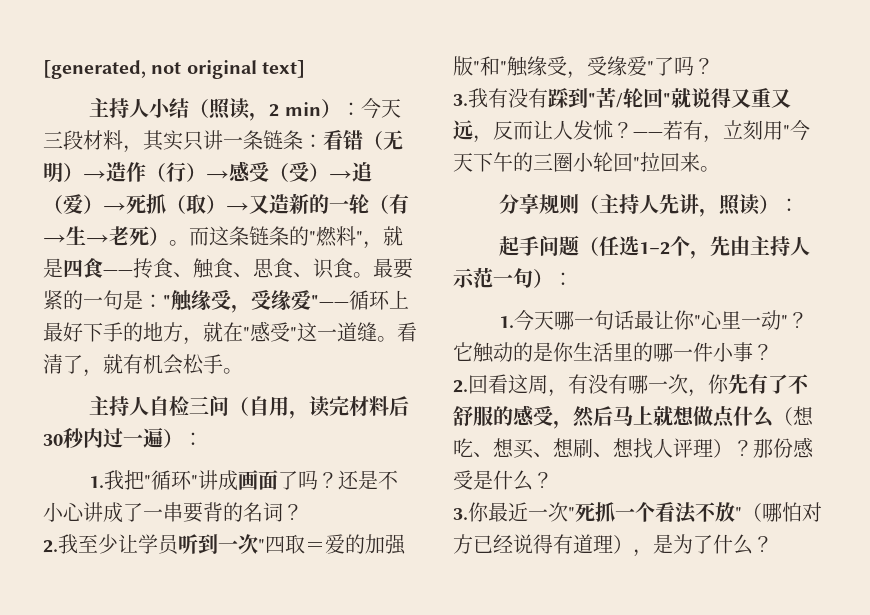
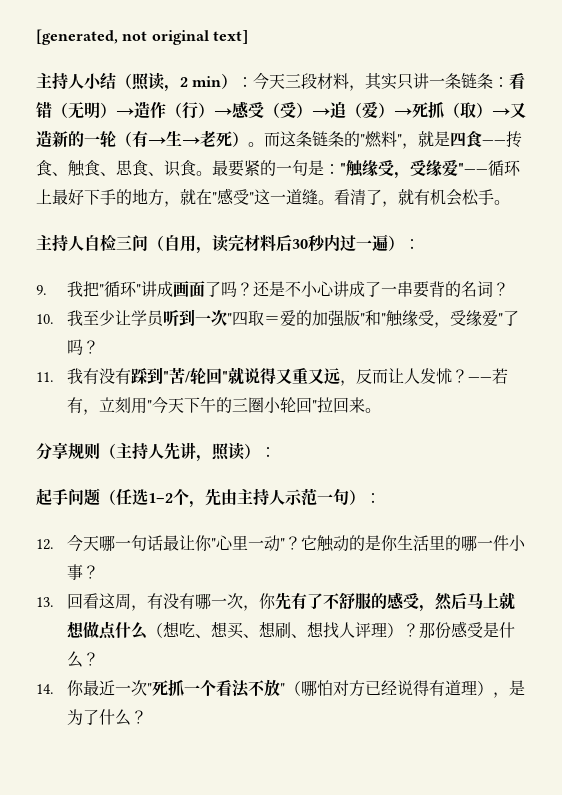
- 1.我把"循环"讲成画面了吗？
+ 9.我把"循环"讲成画面了吗？
- 2.我至少让学员听到一次"四取＝爱的加强版"和"触缘受，受缘爱"了吗？
+ 10.我至少让学员听到一次"四取＝爱的加强版"和"触缘受，受缘爱"了吗？
- 3.我有没有踩到"苦/轮回"就说得又重又远，反而让人发怵？
+ 11.我有没有踩到"苦/轮回"就说得又重又远，反而让人发怵？
- 1.今天哪一句话最让你"心里一动"？
+ 12.今天哪一句话最让你"心里一动"？
- 2.回看这周，有没有哪一次，你先有了不舒服的感受，然后马上就想做点什么（想吃、想买、想刷、想找人评理）？
+ 13.回看这周，有没有哪一次，你先有了不舒服的感受，然后马上就想做点什么（想吃、想买、想刷、想找人评理）？
- 3.你最近一次"死抓一个看法不放"（哪怕对方已经说得有道理），是为了什么？
+ 14.你最近一次"死抓一个看法不放"（哪怕对方已经说得有道理），是为了什么？

